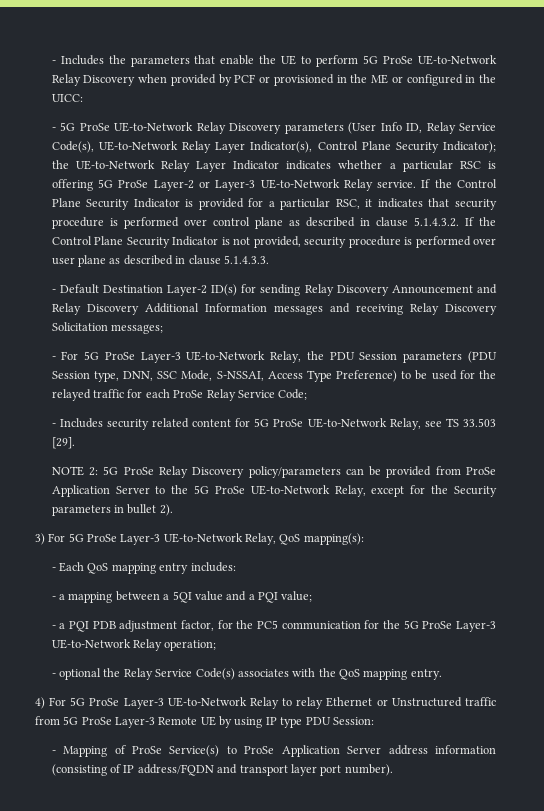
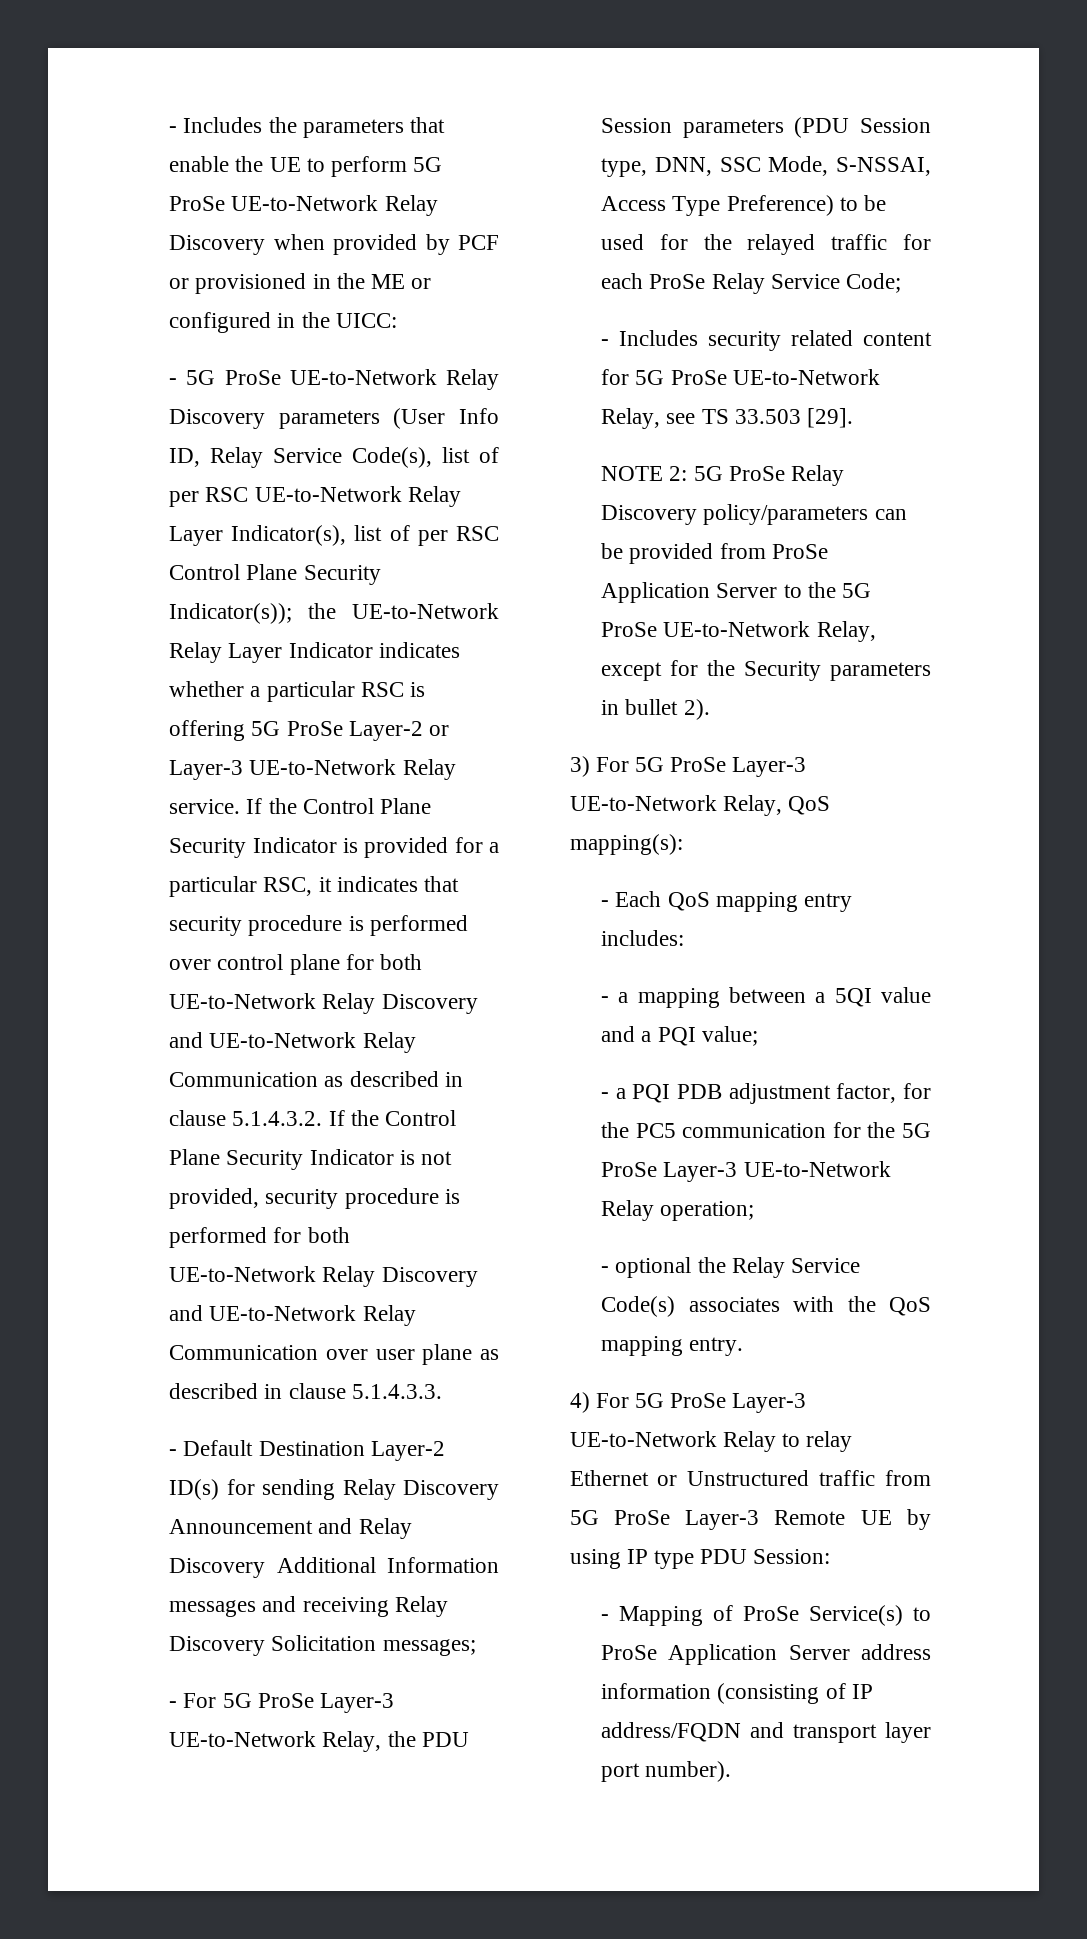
- - 5G ProSe UE-to-Network Relay Discovery parameters (User Info ID, Relay Service Code(s), UE-to-Network Relay Layer Indicator(s), Control Plane Security Indicator); the UE-to-Network Relay Layer Indicator indicates whether a particular RSC is offering 5G ProSe Layer-2 or Layer-3 UE-to-Network Relay service.
+ - 5G ProSe UE-to-Network Relay Discovery parameters (User Info ID, Relay Service Code(s), list of per RSC UE-to-Network Relay Layer Indicator(s), list of per RSC Control Plane Security Indicator(s)); the UE-to-Network Relay Layer Indicator indicates whether a particular RSC is offering 5G ProSe Layer-2 or Layer-3 UE-to-Network Relay service.
- If the Control Plane Security Indicator is provided for a particular RSC, it indicates that security procedure is performed over control plane as described in clause 5.1.4.3.2. If the Control Plane Security Indicator is not provided, security procedure is performed over user plane as described in clause 5.1.4.3.3.
+ If the Control Plane Security Indicator is provided for a particular RSC, it indicates that security procedure is performed over control plane for both UE-to-Network Relay Discovery and UE-to-Network Relay Communication as described in clause 5.1.4.3.2. If the Control Plane Security Indicator is not provided, security procedure is performed for both UE-to-Network Relay Discovery and UE-to-Network Relay Communication over user plane as described in clause 5.1.4.3.3.

